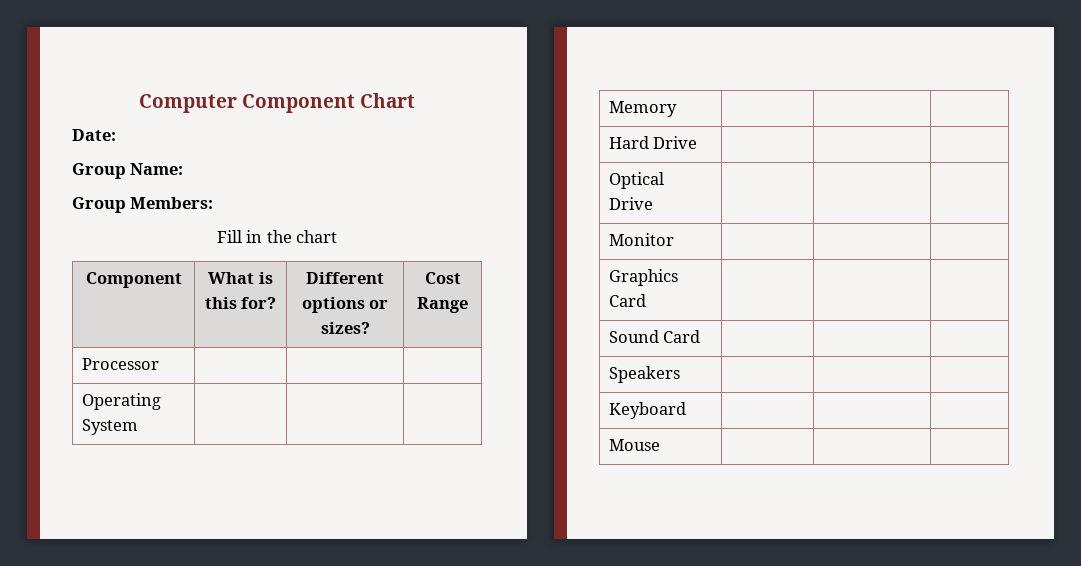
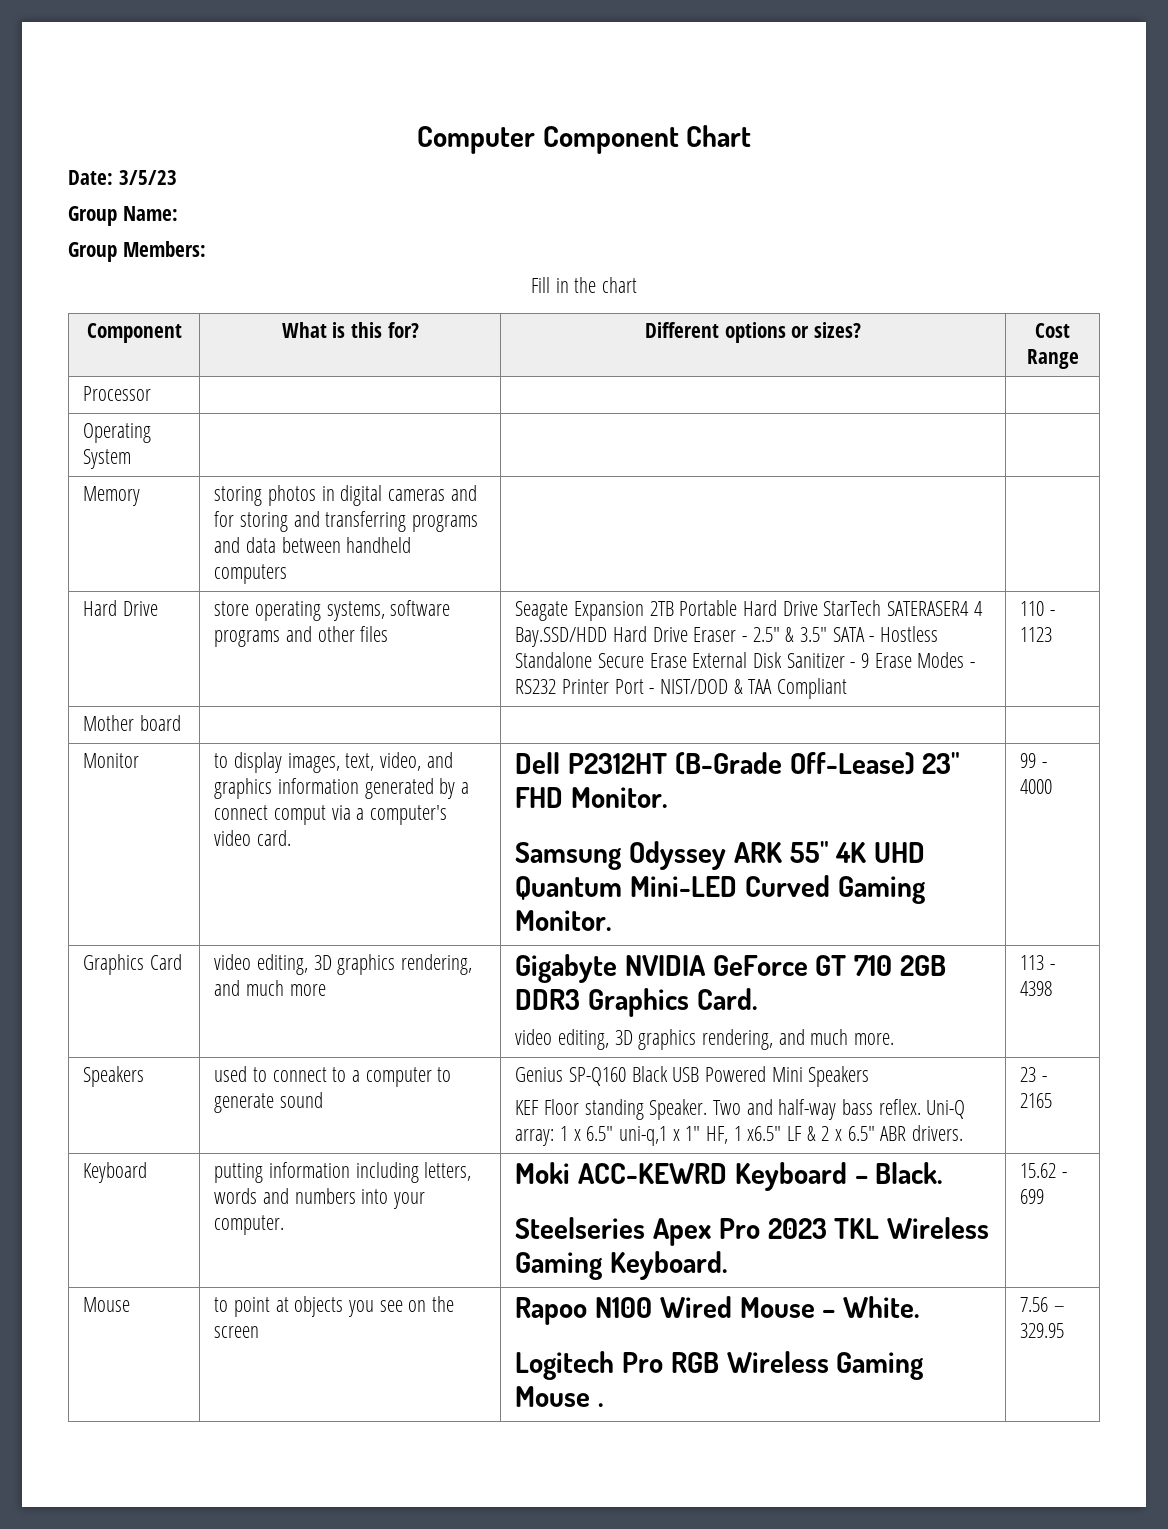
- Date:
+ Date: 3/5/23
- Memory | | |
- Hard Drive | | |
- Optical Drive | | |
- Monitor | | |
- Graphics Card | | |
- Sound Card | | |
- Speakers | | |
- Keyboard | | |
- Mouse | | |
+ Memory | storing photos in digital cameras and for storing and transferring programs and data between handheld computers | |
+ Hard Drive | store operating systems, software programs and other files | Seagate Expansion 2TB Portable Hard Drive StarTech SATERASER4 4 Bay.SSD/HDD Hard Drive Eraser - 2.5" & 3.5" SATA - Hostless Standalone Secure Erase External Disk Sanitizer - 9 Erase Modes - RS232 Printer Port - NIST/DOD & TAA Compliant | 110 - 1123
+ Mother board | | |
+ Monitor | to display images, text, video, and graphics information generated by a connect comput via a computer's video card. | Dell P2312HT (B-Grade Off-Lease) 23" FHD Monitor.
+ Samsung Odyssey ARK 55" 4K UHD Quantum Mini-LED Curved Gaming Monitor. | 99 - 4000
+ Graphics Card | video editing, 3D graphics rendering, and much more | Gigabyte NVIDIA GeForce GT 710 2GB DDR3 Graphics Card.
+ video editing, 3D graphics rendering, and much more. | 113 - 4398
+ Speakers | used to connect to a computer to generate sound | Genius SP-Q160 Black USB Powered Mini Speakers
+ KEF Floor standing Speaker. Two and half-way bass reflex. Uni-Q array: 1 x 6.5" uni-q,1 x 1" HF, 1 x6.5" LF & 2 x 6.5" ABR drivers. | 23 - 2165
+ Keyboard | putting information including letters, words and numbers into your computer. | Moki ACC-KEWRD Keyboard – Black.
+ Steelseries Apex Pro 2023 TKL Wireless Gaming Keyboard. | 15.62 - 699
+ Mouse | to point at objects you see on the screen | Rapoo N100 Wired Mouse – White.
+ Logitech Pro RGB Wireless Gaming Mouse . | 7.56 – 329.95

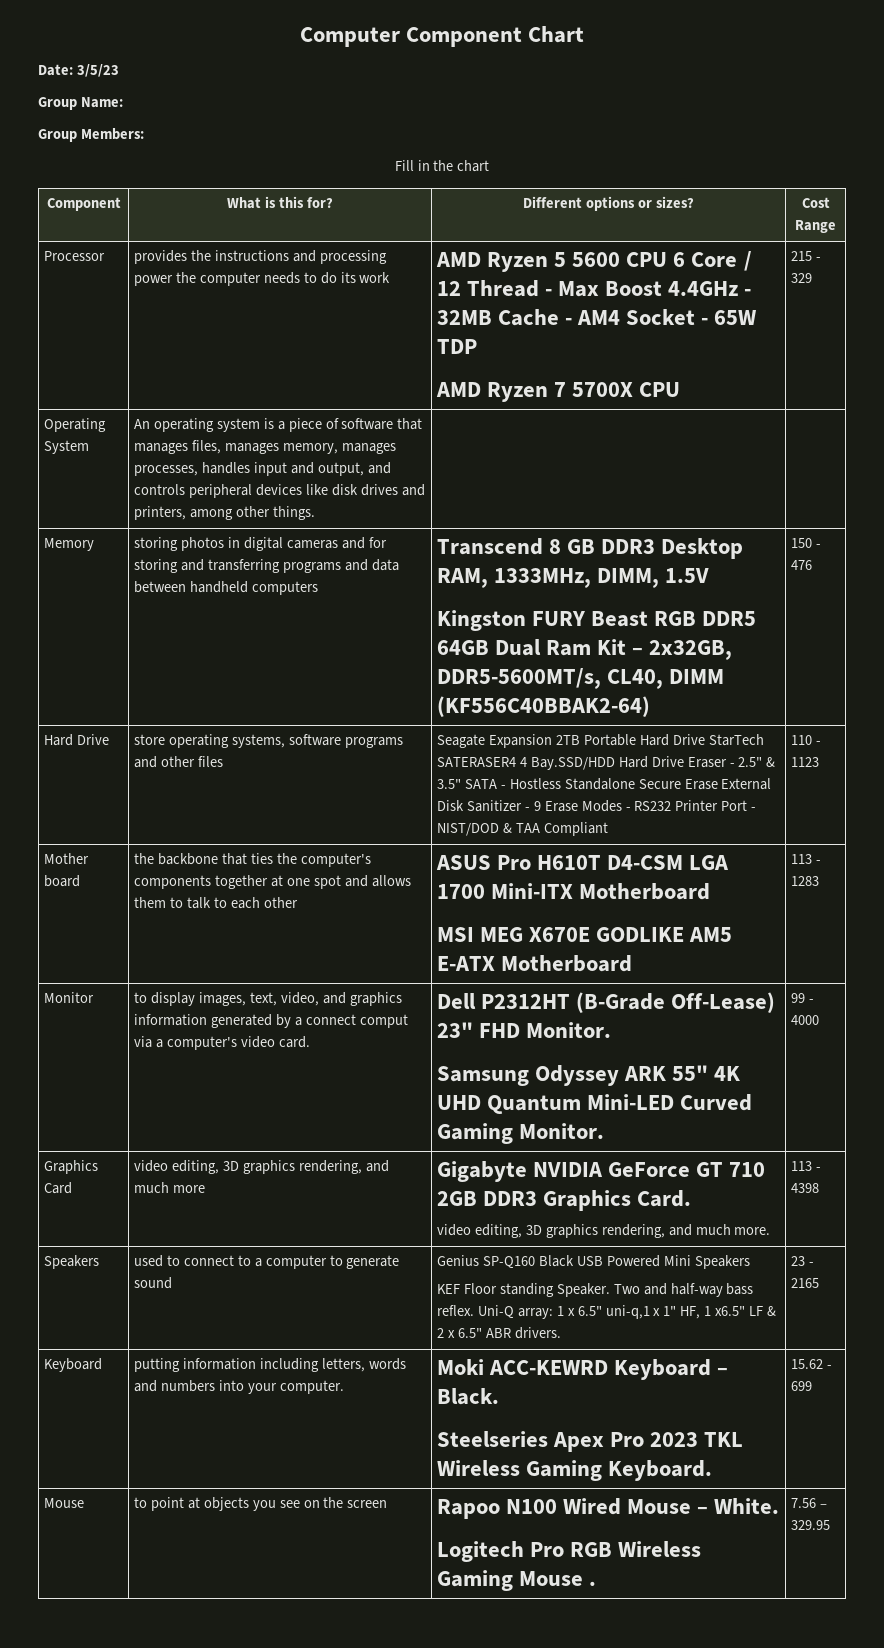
- Operating System | | |
+ provides the instructions and processing power the computer needs to do its work | AMD Ryzen 5 5600 CPU 6 Core / 12 Thread - Max Boost 4.4GHz - 32MB Cache - AM4 Socket - 65W TDP
+ AMD Ryzen 7 5700X CPU | 215 - 329
+ Operating System | An operating system is a piece of software that manages files, manages memory, manages processes, handles input and output, and controls peripheral devices like disk drives and printers, among other things. | |
+ Transcend 8 GB DDR3 Desktop RAM, 1333MHz, DIMM, 1.5V
+ Kingston FURY Beast RGB DDR5 64GB Dual Ram Kit – 2x32GB, DDR5-5600MT/s, CL40, DIMM (KF556C40BBAK2-64) | 150 - 476
- Mother board | | |
+ Mother board | the backbone that ties the computer's components together at one spot and allows them to talk to each other | ASUS Pro H610T D4-CSM LGA 1700 Mini-ITX Motherboard
+ MSI MEG X670E GODLIKE AM5 E-ATX Motherboard | 113 - 1283

